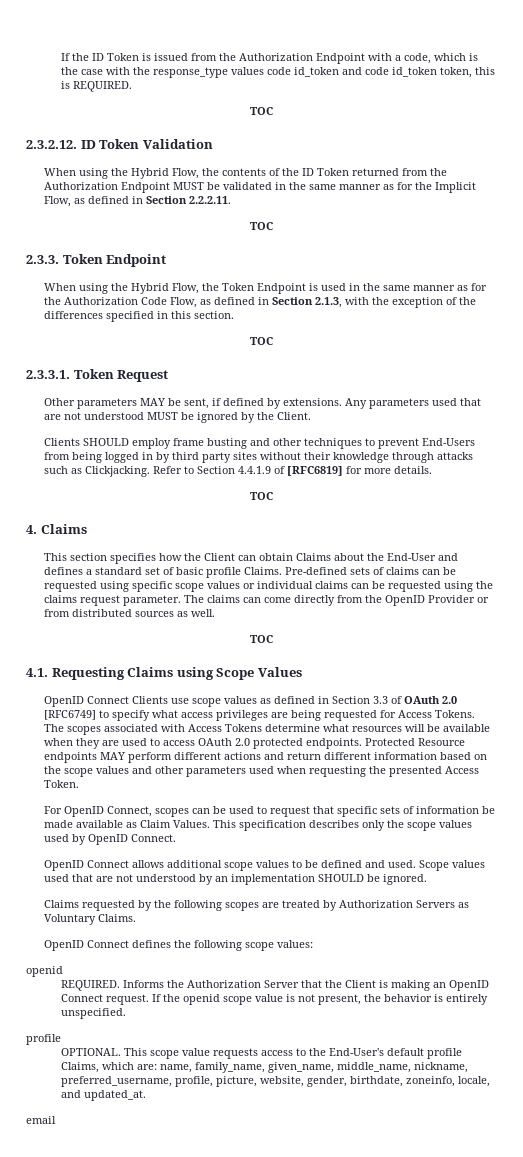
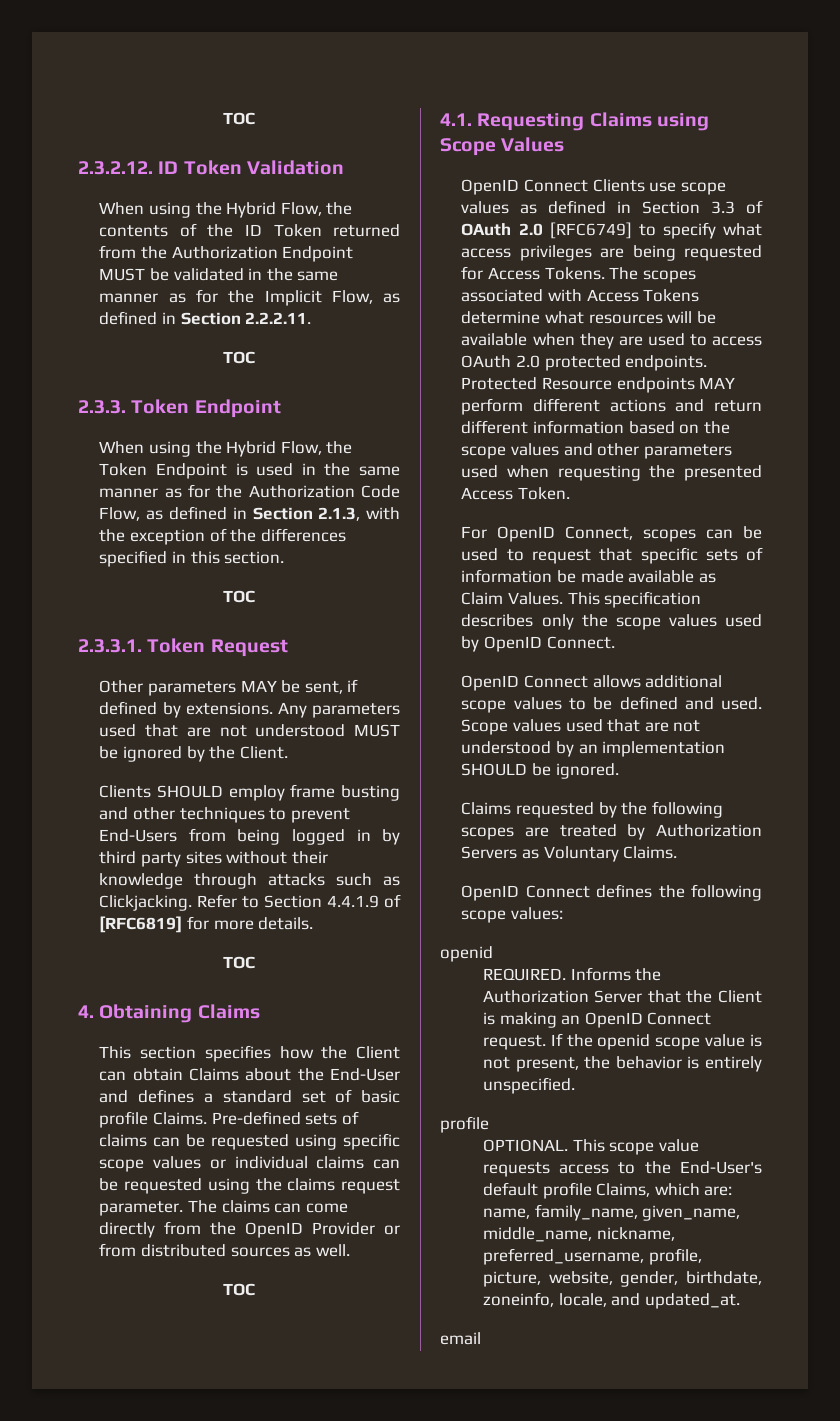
- If the ID Token is issued from the Authorization Endpoint with a code, which is the case with the response_type values code id_token and code id_token token, this is REQUIRED.
- 4. Claims
+ 4. Obtaining Claims

